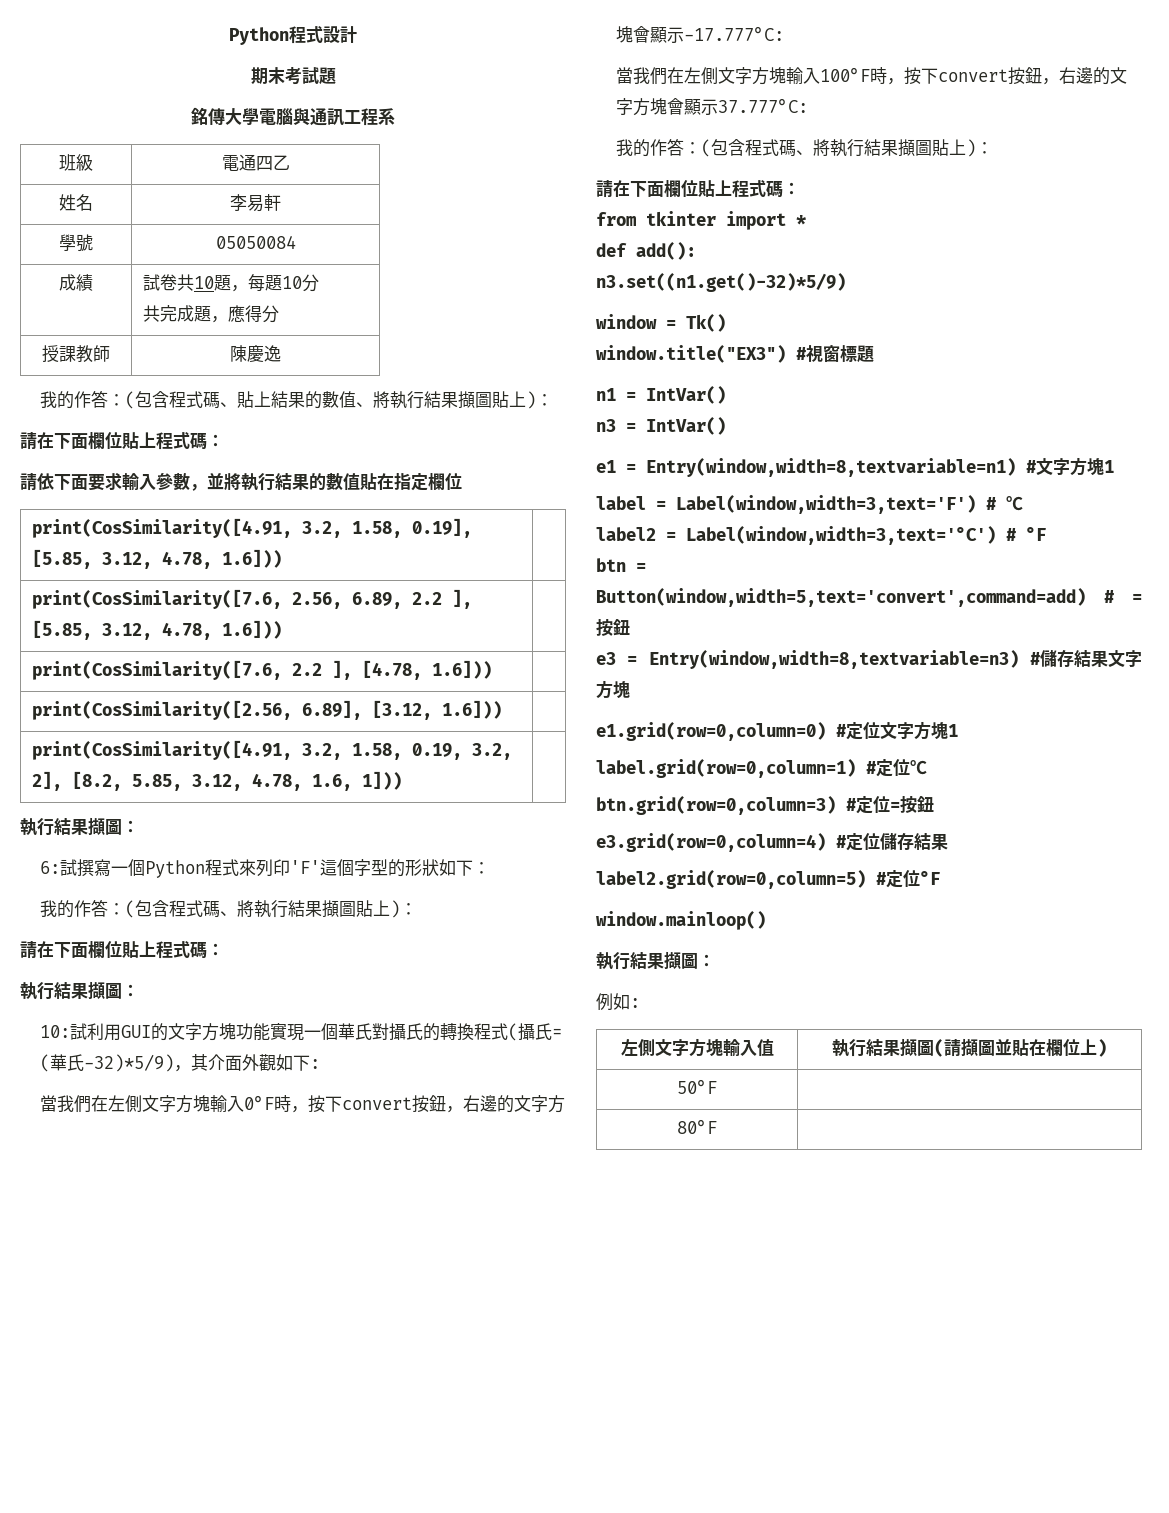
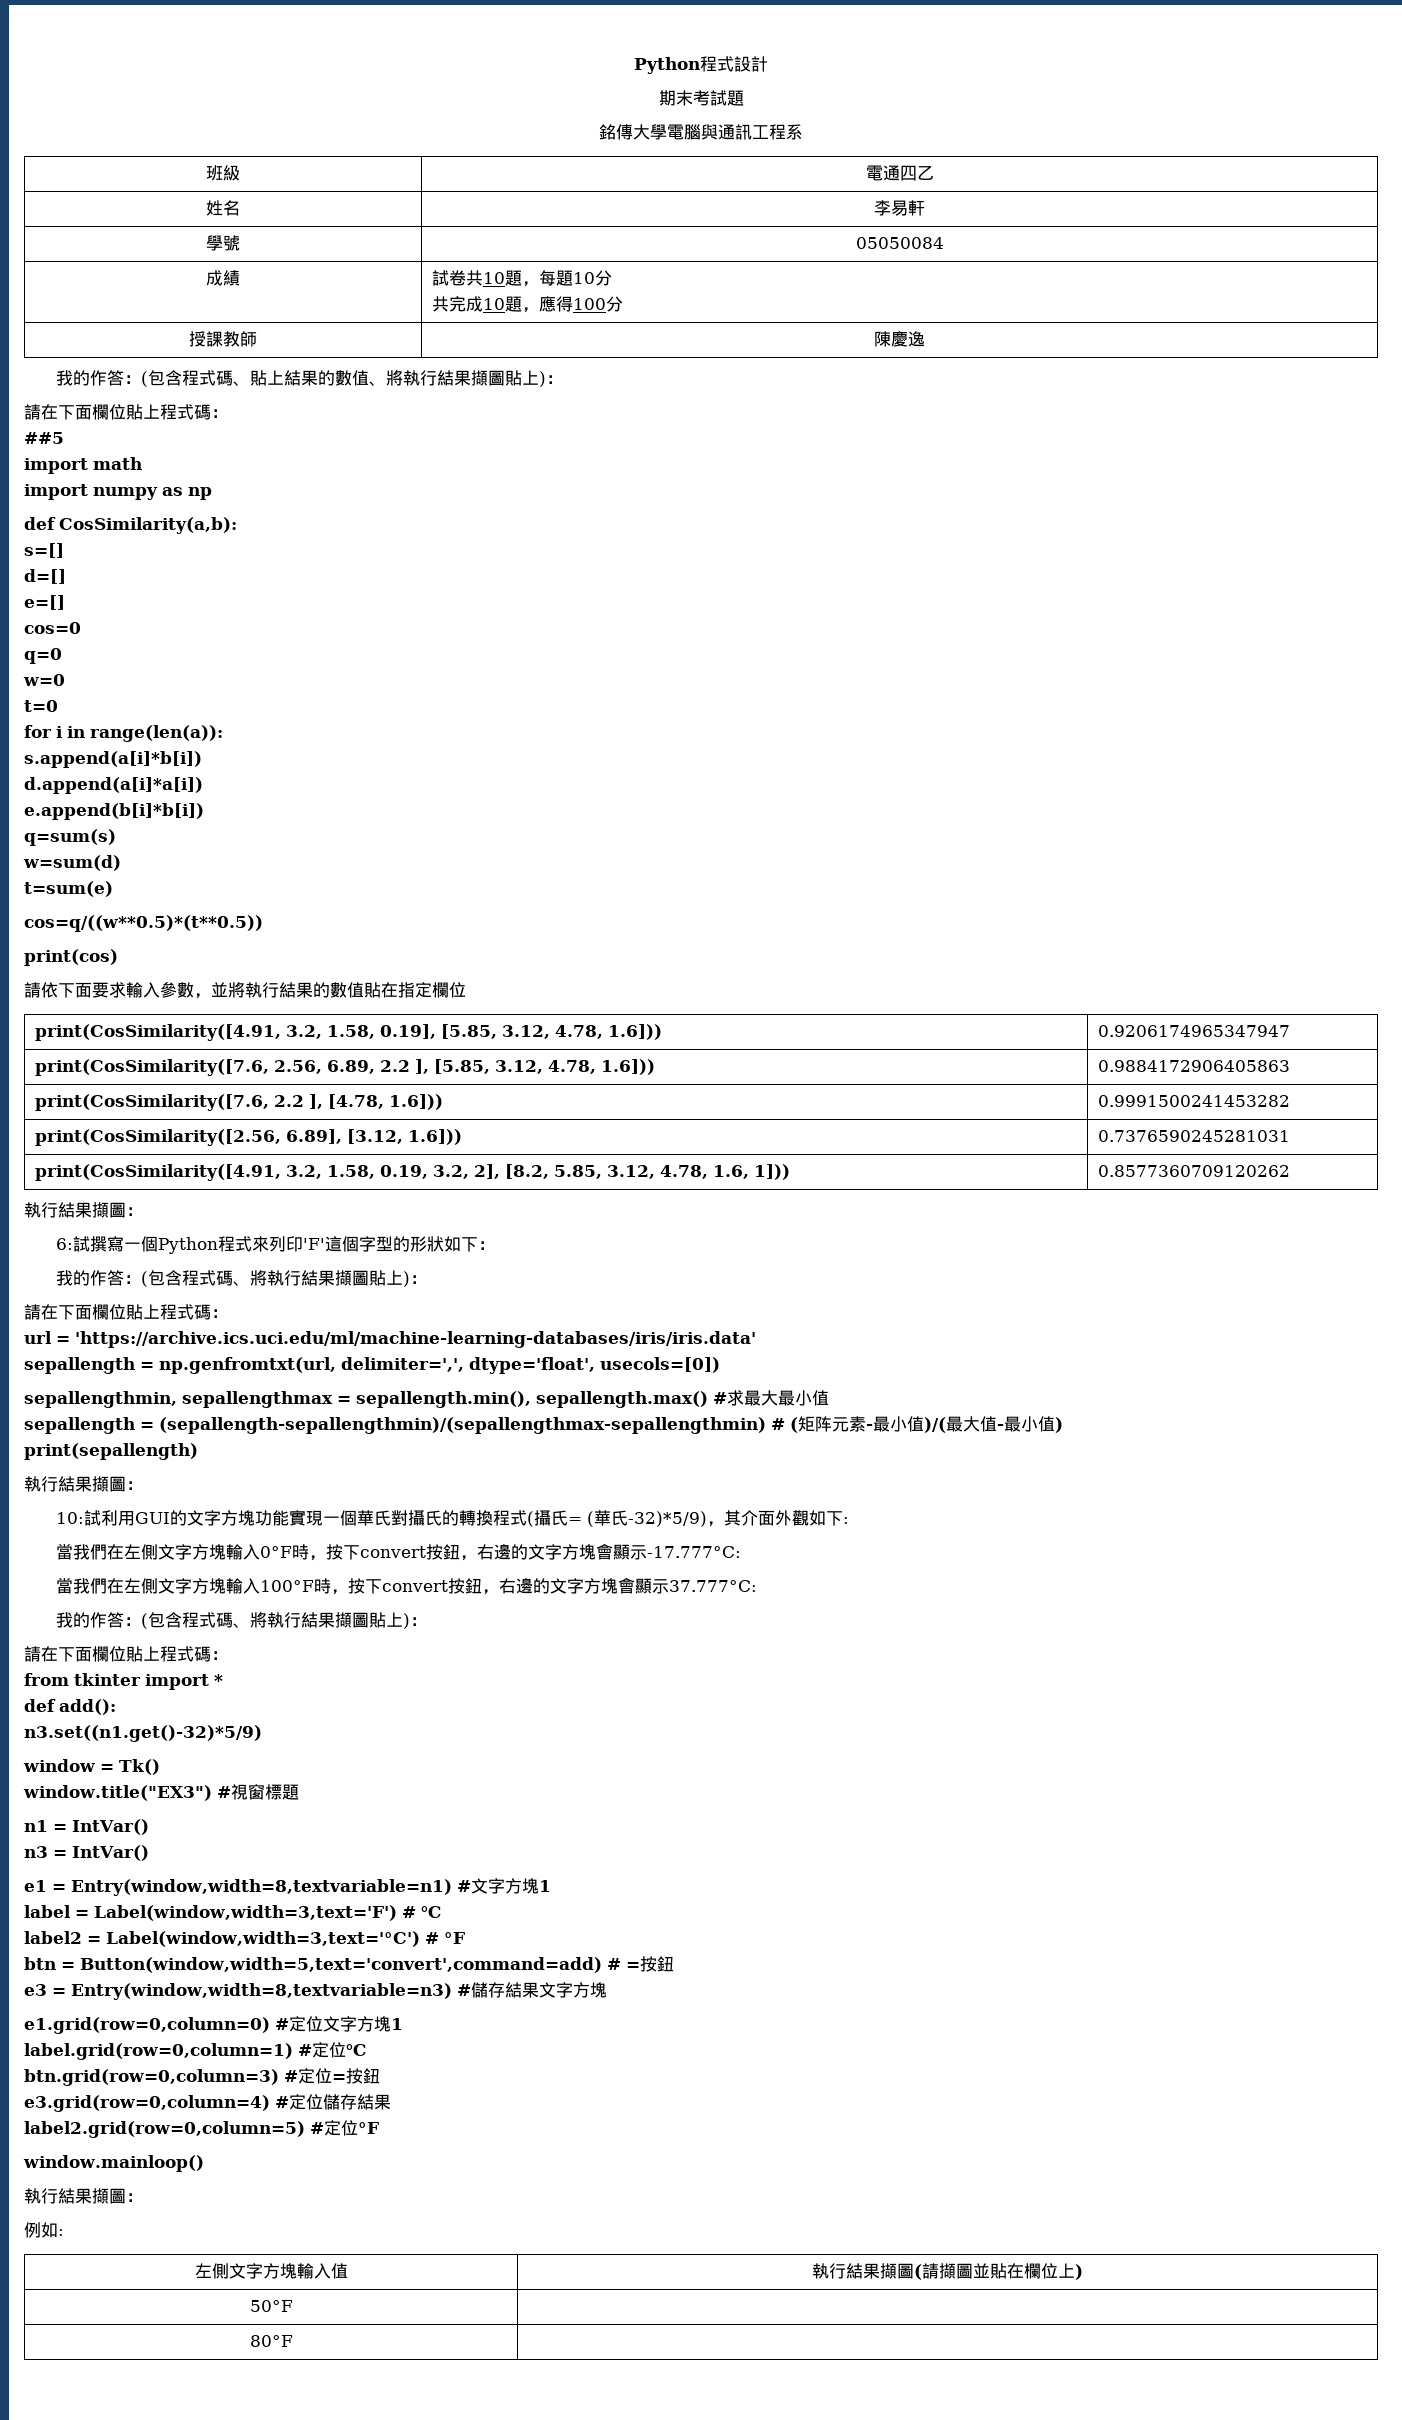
  成績 | 試卷共10題，每題10分
- 共完成題，應得分
+ 共完成10題，應得100分
+ ##5
+ import math
+ import numpy as np
+ def CosSimilarity(a,b):
+ s=[]
+ d=[]
+ e=[]
+ cos=0
+ q=0
+ w=0
+ t=0
+ for i in range(len(a)):
+ s.append(a[i]*b[i])
+ d.append(a[i]*a[i])
+ e.append(b[i]*b[i])
+ q=sum(s)
+ w=sum(d)
+ t=sum(e)
+ cos=q/((w**0.5)*(t**0.5))
+ print(cos)
- print(CosSimilarity([4.91, 3.2, 1.58, 0.19], [5.85, 3.12, 4.78, 1.6])) |
+ print(CosSimilarity([4.91, 3.2, 1.58, 0.19], [5.85, 3.12, 4.78, 1.6])) | 0.9206174965347947
- print(CosSimilarity([7.6, 2.56, 6.89, 2.2 ], [5.85, 3.12, 4.78, 1.6])) |
+ print(CosSimilarity([7.6, 2.56, 6.89, 2.2 ], [5.85, 3.12, 4.78, 1.6])) | 0.9884172906405863
- print(CosSimilarity([7.6, 2.2 ], [4.78, 1.6])) |
+ print(CosSimilarity([7.6, 2.2 ], [4.78, 1.6])) | 0.9991500241453282
- print(CosSimilarity([2.56, 6.89], [3.12, 1.6])) |
+ print(CosSimilarity([2.56, 6.89], [3.12, 1.6])) | 0.7376590245281031
- print(CosSimilarity([4.91, 3.2, 1.58, 0.19, 3.2, 2], [8.2, 5.85, 3.12, 4.78, 1.6, 1])) |
+ print(CosSimilarity([4.91, 3.2, 1.58, 0.19, 3.2, 2], [8.2, 5.85, 3.12, 4.78, 1.6, 1])) | 0.8577360709120262
+ url = 'https://archive.ics.uci.edu/ml/machine-learning-databases/iris/iris.data'
+ sepallength = np.genfromtxt(url, delimiter=',', dtype='float', usecols=[0])
+ sepallengthmin, sepallengthmax = sepallength.min(), sepallength.max() #求最大最小值
+ sepallength = (sepallength-sepallengthmin)/(sepallengthmax-sepallengthmin) # (矩阵元素-最小值)/(最大值-最小值)
+ print(sepallength)

